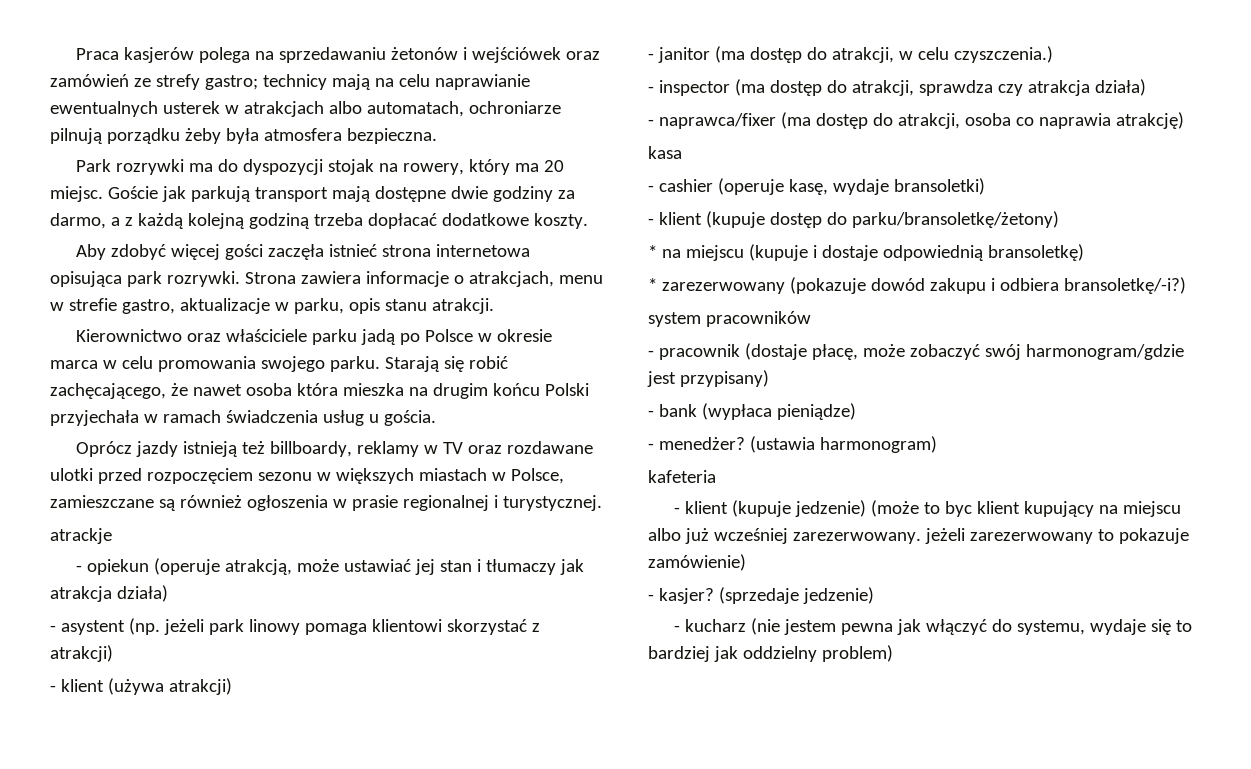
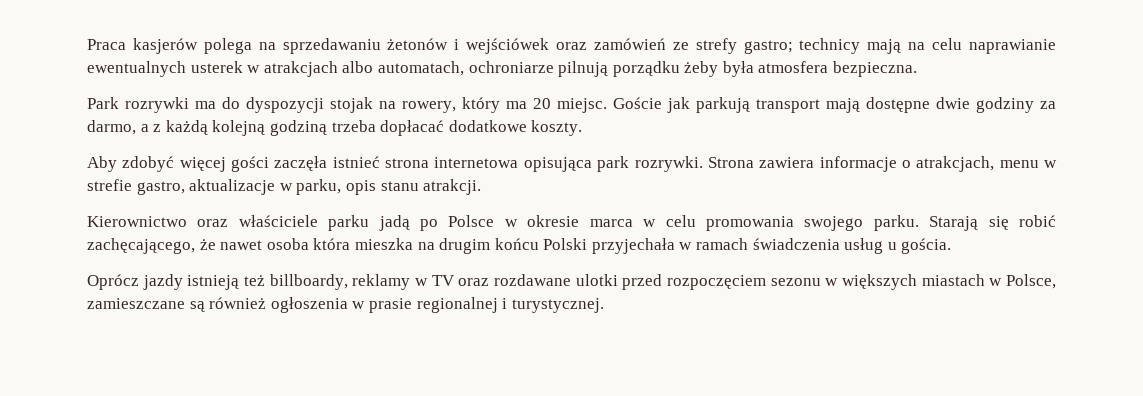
- atrackje
- - opiekun (operuje atrakcją, może ustawiać jej stan i tłumaczy jak atrakcja działa)
- - asystent (np. jeżeli park linowy pomaga klientowi skorzystać z atrakcji)
- - klient (używa atrakcji)
- - janitor (ma dostęp do atrakcji, w celu czyszczenia.)
- - inspector (ma dostęp do atrakcji, sprawdza czy atrakcja działa)
- - naprawca/fixer (ma dostęp do atrakcji, osoba co naprawia atrakcję)
- kasa
- - cashier (operuje kasę, wydaje bransoletki)
- - klient (kupuje dostęp do parku/bransoletkę/żetony)
- * na miejscu (kupuje i dostaje odpowiednią bransoletkę)
- * zarezerwowany (pokazuje dowód zakupu i odbiera bransoletkę/-i?)
- system pracowników
- - pracownik (dostaje płacę, może zobaczyć swój harmonogram/gdzie jest przypisany)
- - bank (wypłaca pieniądze)
- - menedżer? (ustawia harmonogram)
- kafeteria
- - klient (kupuje jedzenie) (może to byc klient kupujący na miejscu albo już wcześniej zarezerwowany. jeżeli zarezerwowany to pokazuje zamówienie)
- - kasjer? (sprzedaje jedzenie)
- - kucharz (nie jestem pewna jak włączyć do systemu, wydaje się to bardziej jak oddzielny problem)

